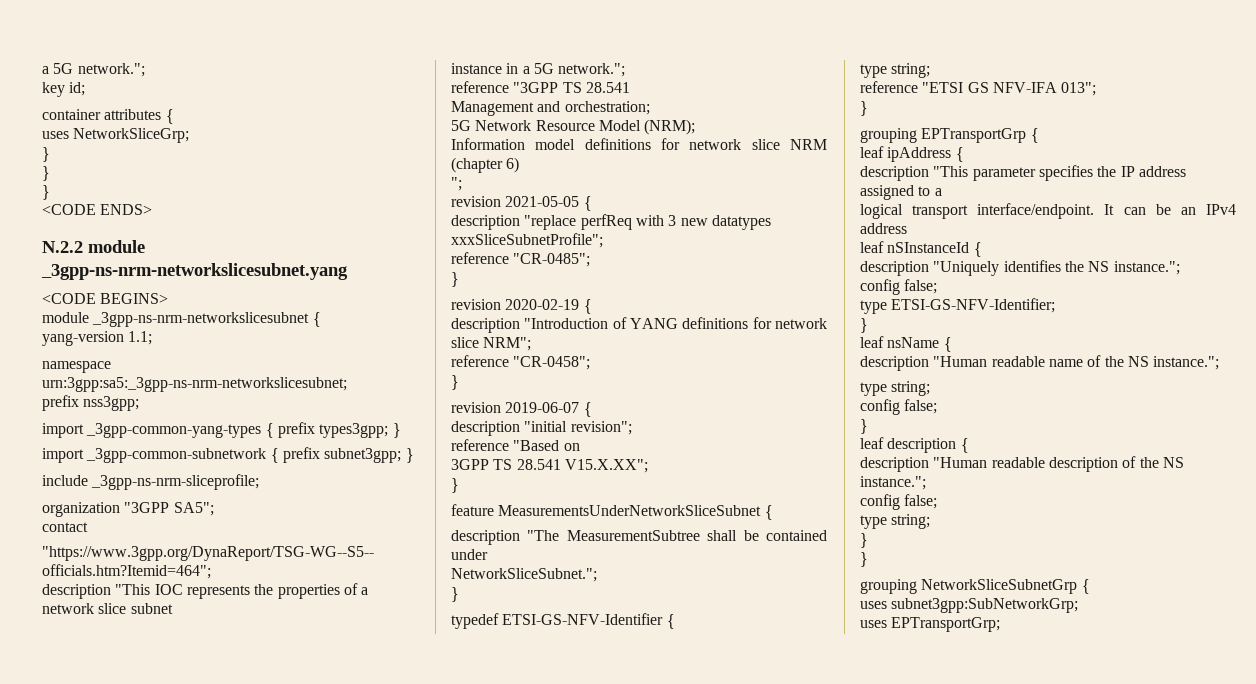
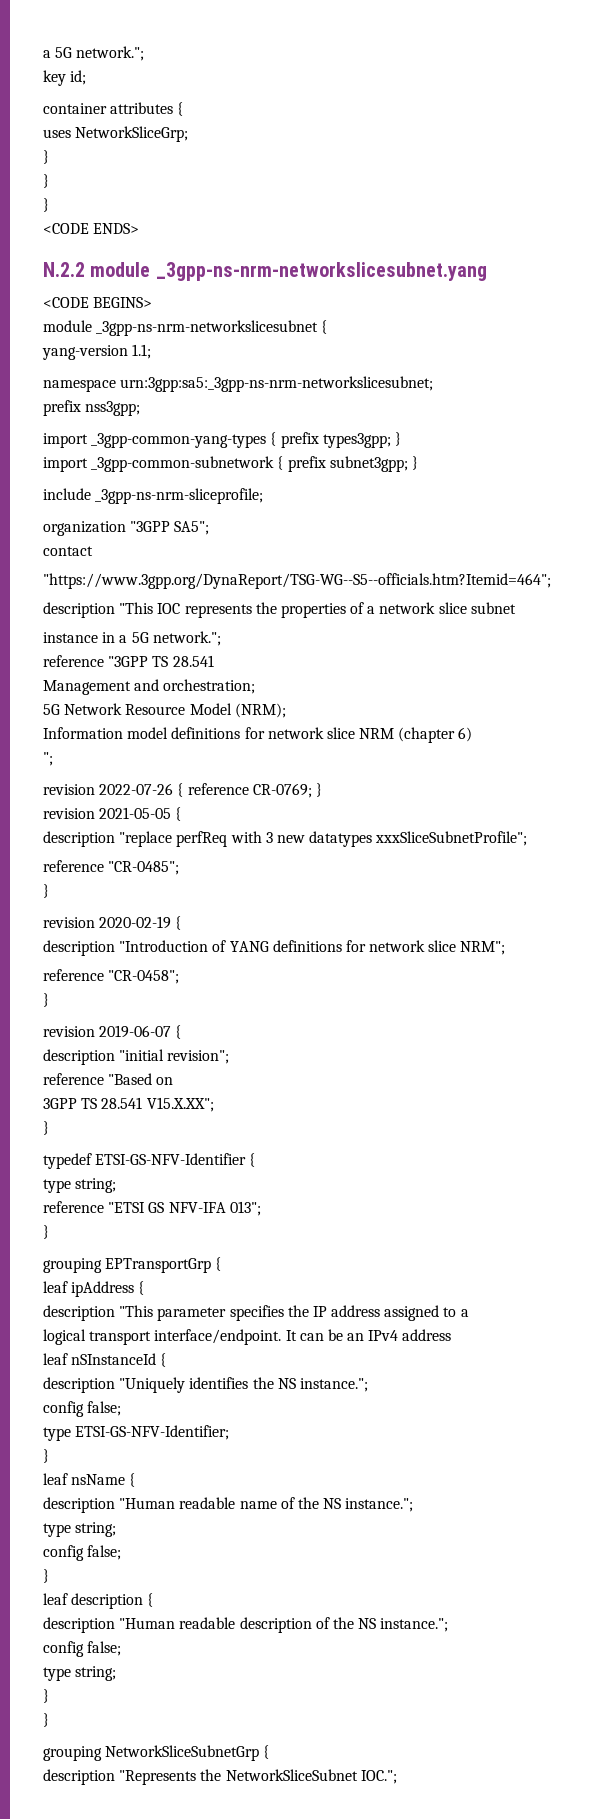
+ revision 2022-07-26 { reference CR-0769; }
- feature MeasurementsUnderNetworkSliceSubnet {
- description "The MeasurementSubtree shall be contained under
- NetworkSliceSubnet.";
- }
- uses subnet3gpp:SubNetworkGrp;
- uses EPTransportGrp;
+ description "Represents the NetworkSliceSubnet IOC.";

